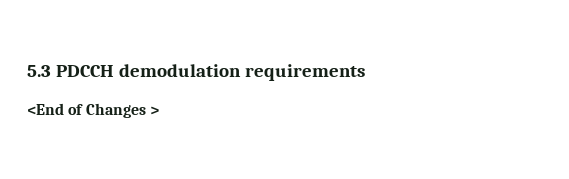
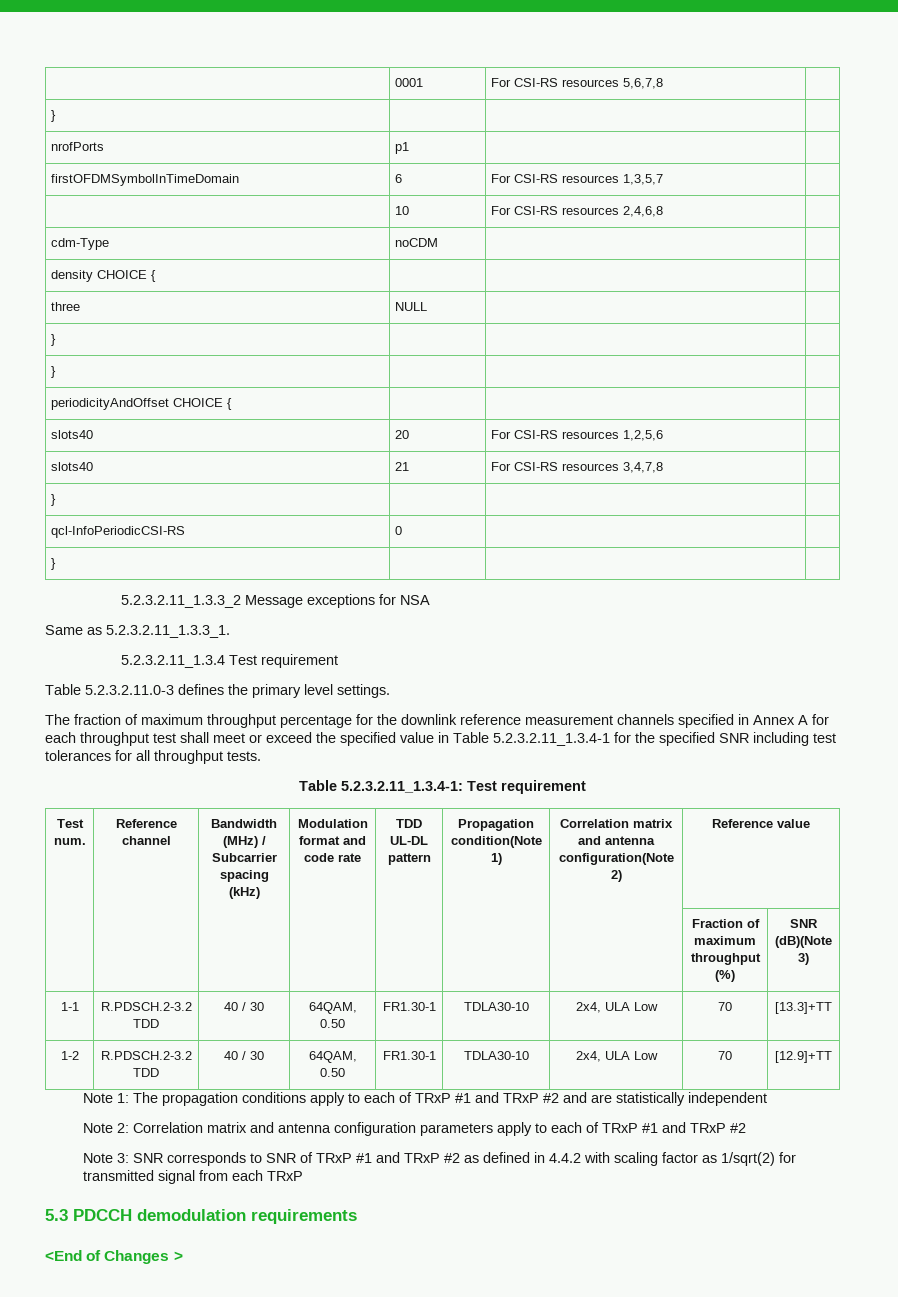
+ | 0001 | For CSI-RS resources 5,6,7,8 |
+ } | | |
+ nrofPorts | p1 | |
+ firstOFDMSymbolInTimeDomain | 6 | For CSI-RS resources 1,3,5,7 |
+ | 10 | For CSI-RS resources 2,4,6,8 |
+ cdm-Type | noCDM | |
+ density CHOICE { | | |
+ three | NULL | |
+ } | | |
+ } | | |
+ periodicityAndOffset CHOICE { | | |
+ slots40 | 20 | For CSI-RS resources 1,2,5,6 |
+ slots40 | 21 | For CSI-RS resources 3,4,7,8 |
+ } | | |
+ qcl-InfoPeriodicCSI-RS | 0 | |
+ } | | |
+ 5.2.3.2.11_1.3.3_2 Message exceptions for NSA
+ Same as 5.2.3.2.11_1.3.3_1.
+ 5.2.3.2.11_1.3.4 Test requirement
+ Table 5.2.3.2.11.0-3 defines the primary level settings.
+ The fraction of maximum throughput percentage for the downlink reference measurement channels specified in Annex A for each throughput test shall meet or exceed the specified value in Table 5.2.3.2.11_1.3.4-1 for the specified SNR including test tolerances for all throughput tests.
+ Table 5.2.3.2.11_1.3.4-1: Test requirement
+ Test num. | Reference channel | Bandwidth (MHz) / Subcarrier spacing (kHz) | Modulation format and code rate | TDD UL-DL pattern | Propagation condition(Note 1) | Correlation matrix and antenna configuration(Note 2) | Reference value
+ | | | | | | | Fraction of maximum throughput (%) | SNR (dB)(Note 3)
+ 1-1 | R.PDSCH.2-3.2 TDD | 40 / 30 | 64QAM, 0.50 | FR1.30-1 | TDLA30-10 | 2x4, ULA Low | 70 | [13.3]+TT
+ 1-2 | R.PDSCH.2-3.2 TDD | 40 / 30 | 64QAM, 0.50 | FR1.30-1 | TDLA30-10 | 2x4, ULA Low | 70 | [12.9]+TT
+ Note 1: The propagation conditions apply to each of TRxP #1 and TRxP #2 and are statistically independent
+ Note 2: Correlation matrix and antenna configuration parameters apply to each of TRxP #1 and TRxP #2
+ Note 3: SNR corresponds to SNR of TRxP #1 and TRxP #2 as defined in 4.4.2 with scaling factor as 1/sqrt(2) for transmitted signal from each TRxP

